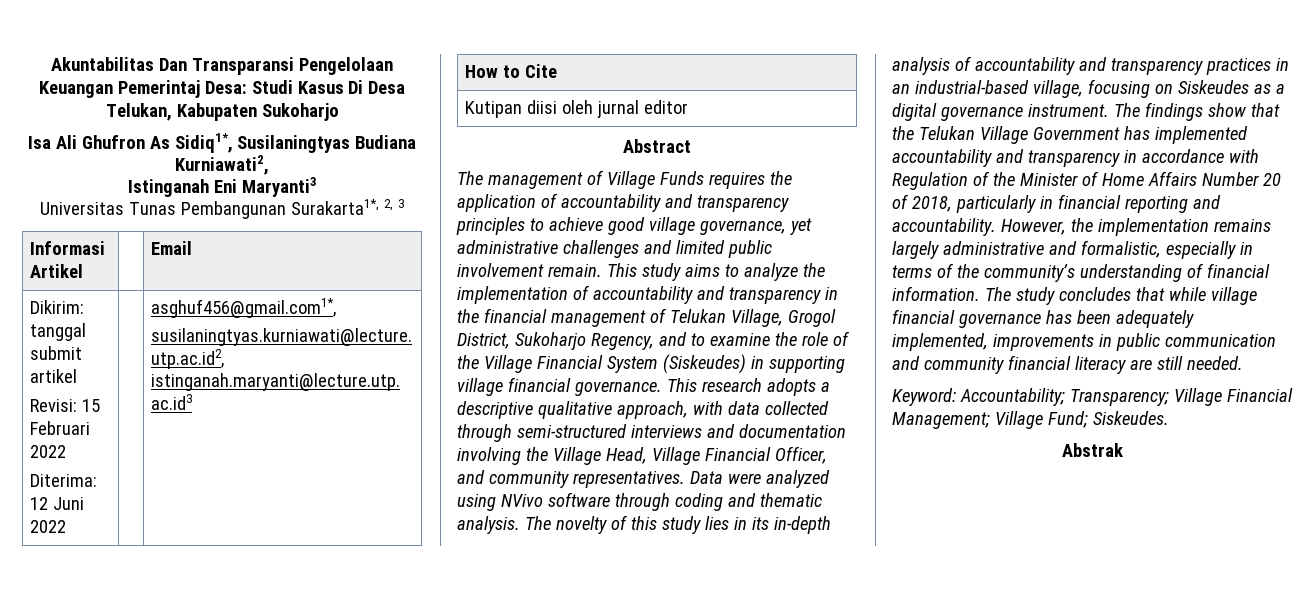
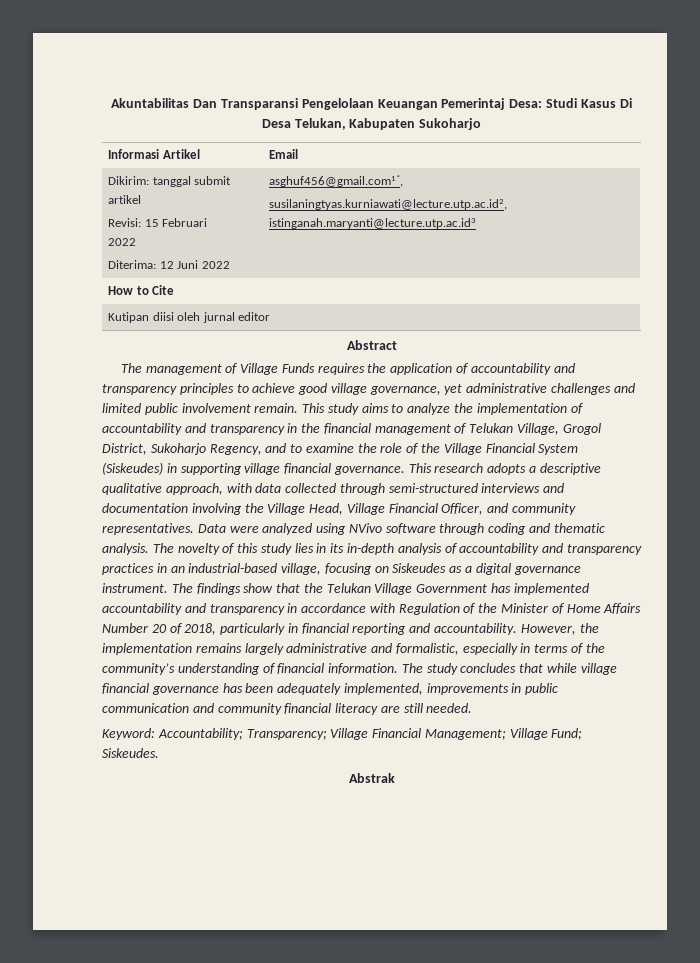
- Isa Ali Ghufron As Sidiq1*, Susilaningtyas Budiana Kurniawati2,
- Istinganah Eni Maryanti3
- Universitas Tunas Pembangunan Surakarta1*, 2, 3

